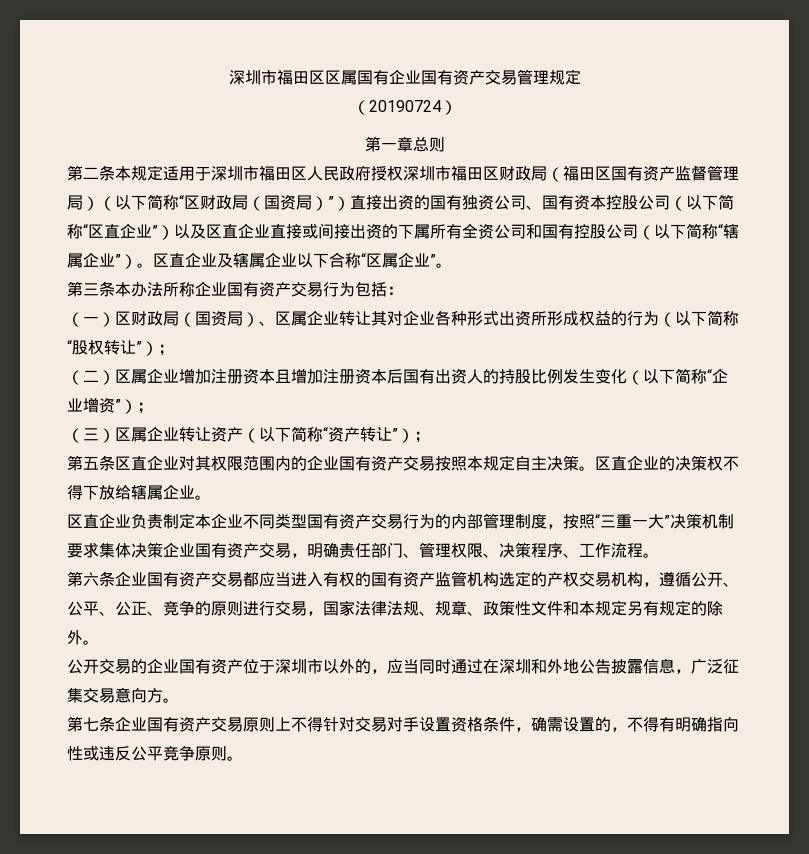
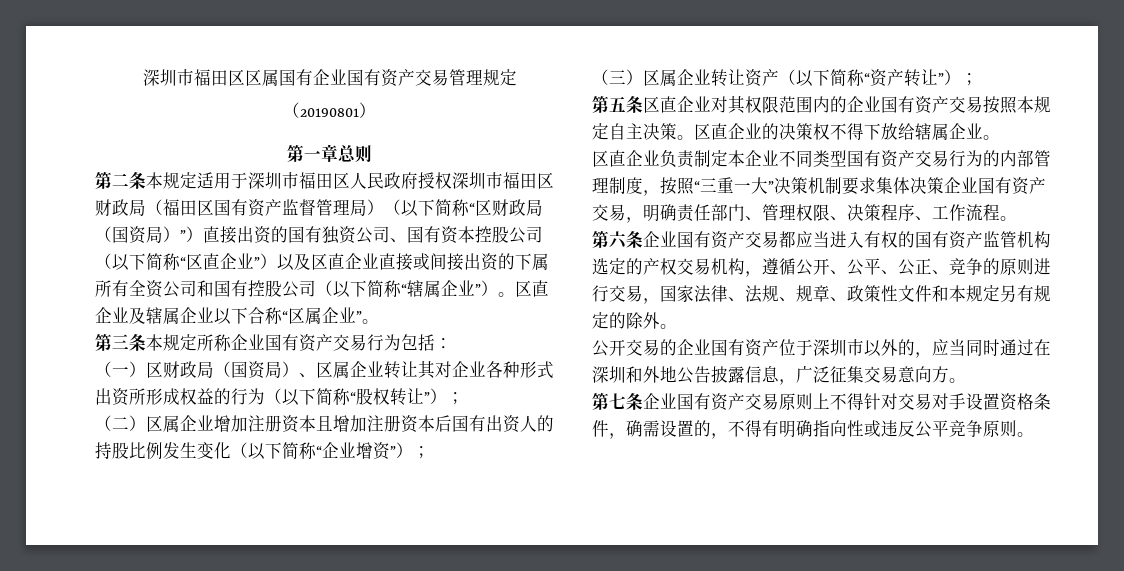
- （20190724）
+ （20190801）
- 第三条本办法所称企业国有资产交易行为包括：
+ 第三条本规定所称企业国有资产交易行为包括：
- 第六条企业国有资产交易都应当进入有权的国有资产监管机构选定的产权交易机构，遵循公开、公平、公正、竞争的原则进行交易，国家法律法规、规章、政策性文件和本规定另有规定的除外。
+ 第六条企业国有资产交易都应当进入有权的国有资产监管机构选定的产权交易机构，遵循公开、公平、公正、竞争的原则进行交易，国家法律、法规、规章、政策性文件和本规定另有规定的除外。

